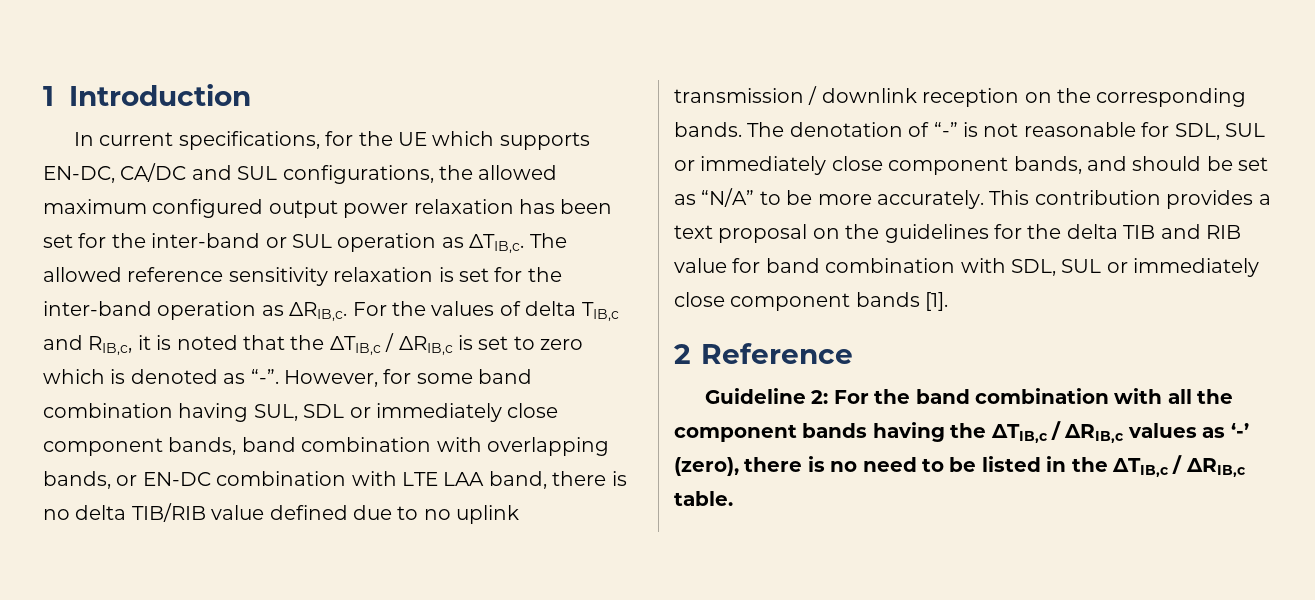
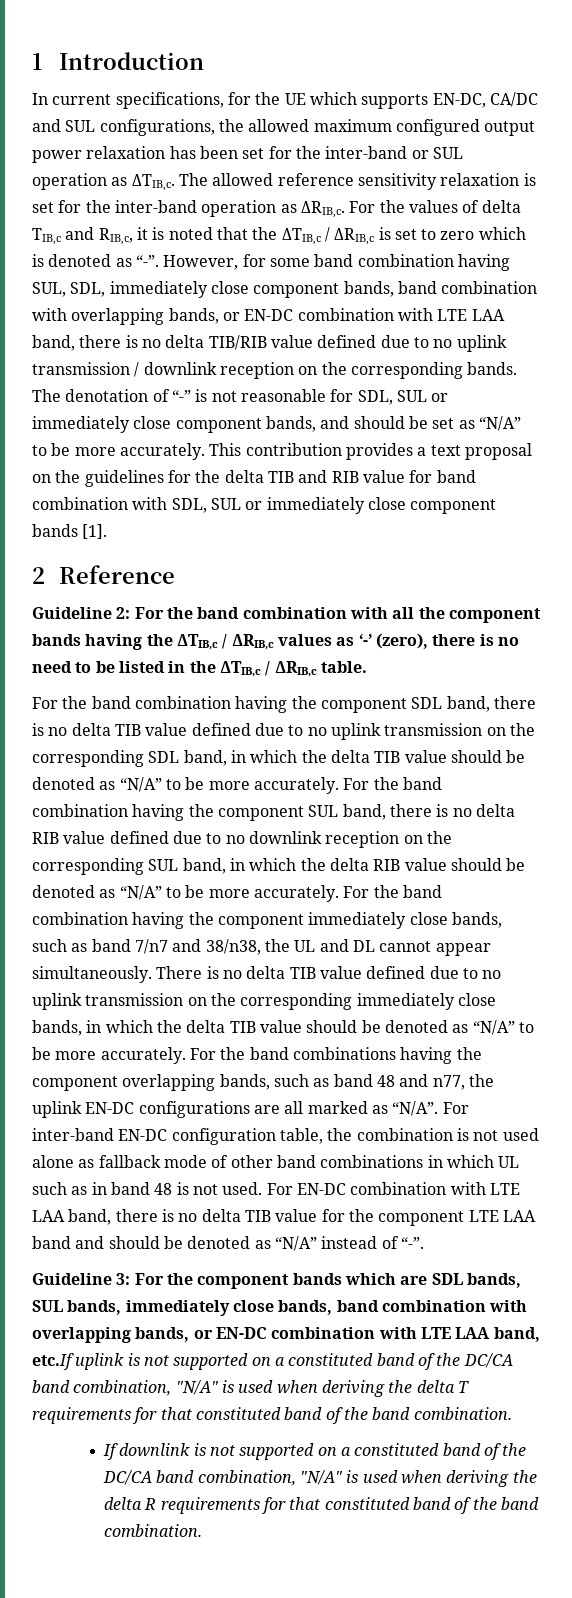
- However, for some band combination having SUL, SDL or immediately close component bands, band combination with overlapping bands, or EN-DC combination with LTE LAA band, there is no delta TIB/RIB value defined due to no uplink transmission / downlink reception on the corresponding bands.
+ However, for some band combination having SUL, SDL, immediately close component bands, band combination with overlapping bands, or EN-DC combination with LTE LAA band, there is no delta TIB/RIB value defined due to no uplink transmission / downlink reception on the corresponding bands.
+ For the band combination having the component SDL band, there is no delta TIB value defined due to no uplink transmission on the corresponding SDL band, in which the delta TIB value should be denoted as “N/A” to be more accurately. For the band combination having the component SUL band, there is no delta RIB value defined due to no downlink reception on the corresponding SUL band, in which the delta RIB value should be denoted as “N/A” to be more accurately. For the band combination having the component immediately close bands, such as band 7/n7 and 38/n38, the UL and DL cannot appear simultaneously. There is no delta TIB value defined due to no uplink transmission on the corresponding immediately close bands, in which the delta TIB value should be denoted as “N/A” to be more accurately. For the band combinations having the component overlapping bands, such as band 48 and n77, the uplink EN-DC configurations are all marked as “N/A”. For inter-band EN-DC configuration table, the combination is not used alone as fallback mode of other band combinations in which UL such as in band 48 is not used. For EN-DC combination with LTE LAA band, there is no delta TIB value for the component LTE LAA band and should be denoted as “N/A” instead of “-”.
+ Guideline 3: For the component bands which are SDL bands, SUL bands, immediately close bands, band combination with overlapping bands, or EN-DC combination with LTE LAA band, etc.If uplink is not supported on a constituted band of the DC/CA band combination, "N/A" is used when deriving the delta T requirements for that constituted band of the band combination.
+ If downlink is not supported on a constituted band of the DC/CA band combination, "N/A" is used when deriving the delta R requirements for that constituted band of the band combination.

